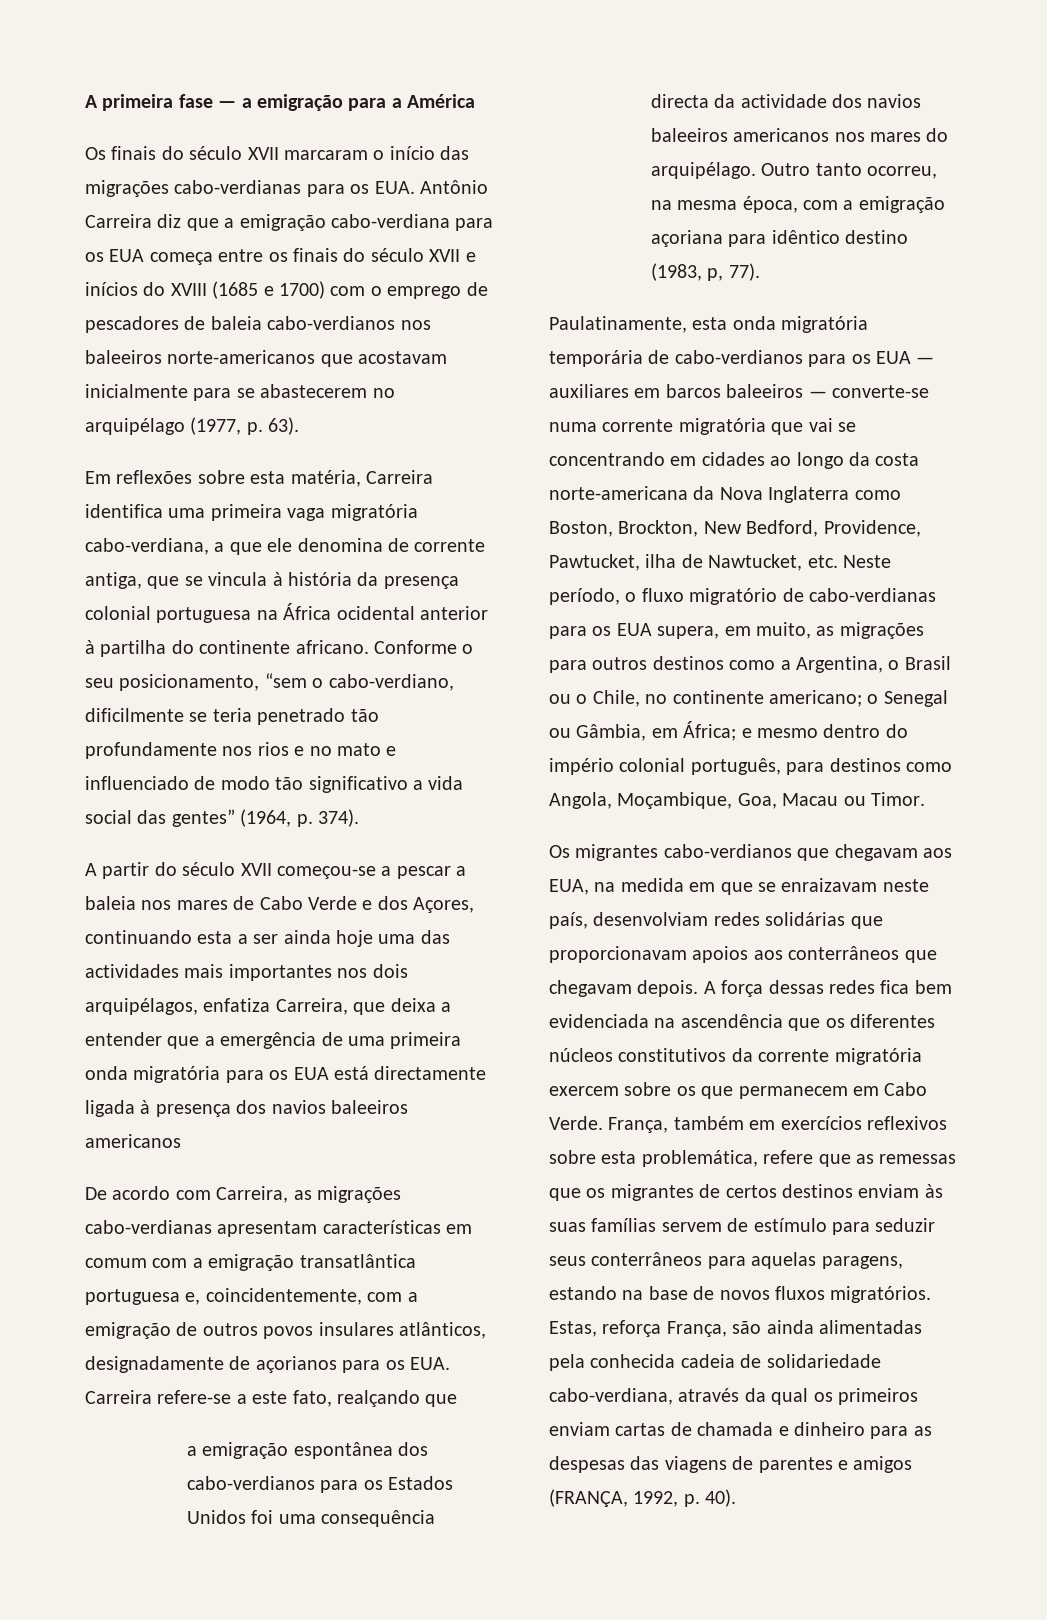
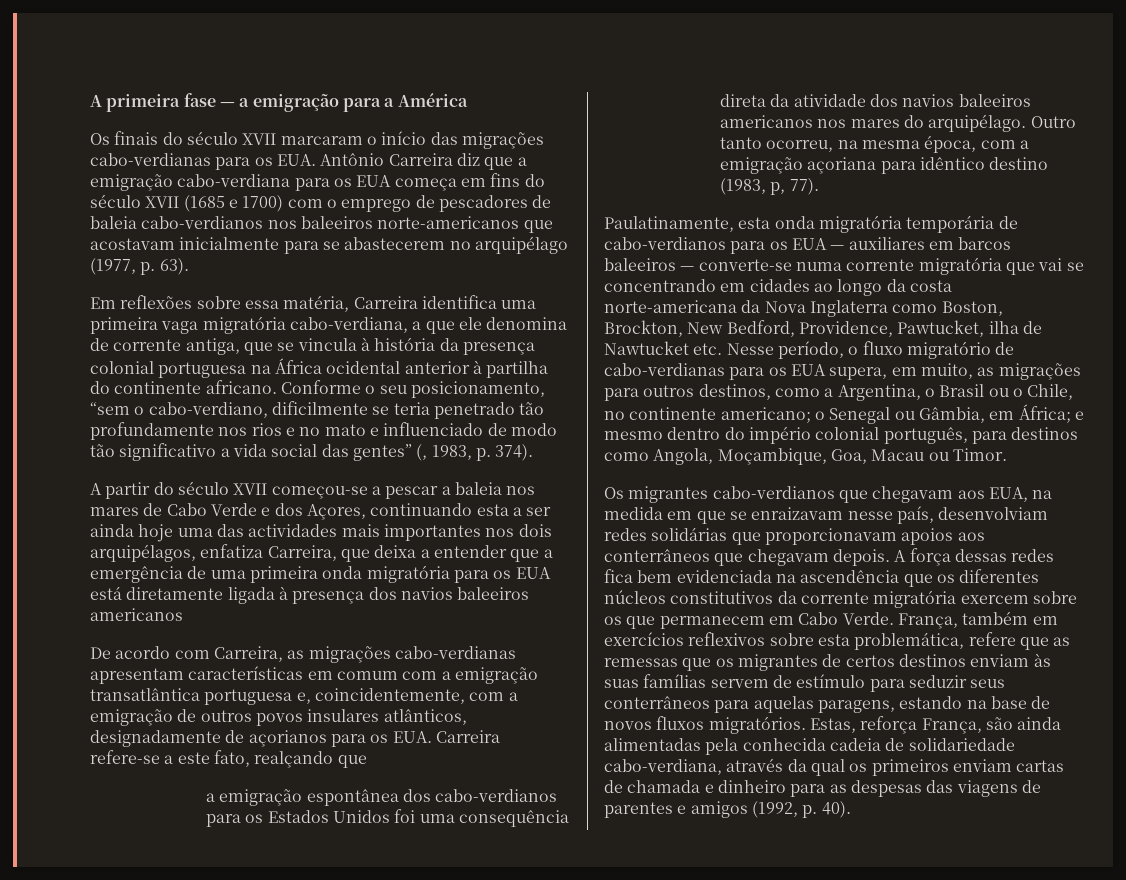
- Os finais do século XVII marcaram o início das migrações cabo-verdianas para os EUA. Antônio Carreira diz que a emigração cabo-verdiana para os EUA começa entre os finais do século XVII e inícios do XVIII (1685 e 1700) com o emprego de pescadores de baleia cabo-verdianos nos baleeiros norte-americanos que acostavam inicialmente para se abastecerem no arquipélago (1977, p. 63).
+ Os finais do século XVII marcaram o início das migrações cabo-verdianas para os EUA. Antônio Carreira diz que a emigração cabo-verdiana para os EUA começa em fins do século XVII (1685 e 1700) com o emprego de pescadores de baleia cabo-verdianos nos baleeiros norte-americanos que acostavam inicialmente para se abastecerem no arquipélago (1977, p. 63).
- Em reflexões sobre esta matéria, Carreira identifica uma primeira vaga migratória cabo-verdiana, a que ele denomina de corrente antiga, que se vincula à história da presença colonial portuguesa na África ocidental anterior à partilha do continente africano.
+ Em reflexões sobre essa matéria, Carreira identifica uma primeira vaga migratória cabo-verdiana, a que ele denomina de corrente antiga, que se vincula à história da presença colonial portuguesa na África ocidental anterior à partilha do continente africano.
- Conforme o seu posicionamento, “sem o cabo-verdiano, dificilmente se teria penetrado tão profundamente nos rios e no mato e influenciado de modo tão significativo a vida social das gentes” (1964, p. 374).
+ Conforme o seu posicionamento, “sem o cabo-verdiano, dificilmente se teria penetrado tão profundamente nos rios e no mato e influenciado de modo tão significativo a vida social das gentes” (, 1983, p. 374).
- A partir do século XVII começou-se a pescar a baleia nos mares de Cabo Verde e dos Açores, continuando esta a ser ainda hoje uma das actividades mais importantes nos dois arquipélagos, enfatiza Carreira, que deixa a entender que a emergência de uma primeira onda migratória para os EUA está directamente ligada à presença dos navios baleeiros americanos
+ A partir do século XVII começou-se a pescar a baleia nos mares de Cabo Verde e dos Açores, continuando esta a ser ainda hoje uma das actividades mais importantes nos dois arquipélagos, enfatiza Carreira, que deixa a entender que a emergência de uma primeira onda migratória para os EUA está diretamente ligada à presença dos navios baleeiros americanos
- a emigração espontânea dos cabo-verdianos para os Estados Unidos foi uma consequência directa da actividade dos navios baleeiros americanos nos mares do arquipélago.
+ a emigração espontânea dos cabo-verdianos para os Estados Unidos foi uma consequência direta da atividade dos navios baleeiros americanos nos mares do arquipélago.
- Paulatinamente, esta onda migratória temporária de cabo-verdianos para os EUA — auxiliares em barcos baleeiros — converte-se numa corrente migratória que vai se concentrando em cidades ao longo da costa norte-americana da Nova Inglaterra como Boston, Brockton, New Bedford, Providence, Pawtucket, ilha de Nawtucket, etc. Neste período, o fluxo migratório de cabo-verdianas para os EUA supera, em muito, as migrações para outros destinos como a Argentina, o Brasil ou o Chile, no continente americano;
+ Paulatinamente, esta onda migratória temporária de cabo-verdianos para os EUA — auxiliares em barcos baleeiros — converte-se numa corrente migratória que vai se concentrando em cidades ao longo da costa norte-americana da Nova Inglaterra como Boston, Brockton, New Bedford, Providence, Pawtucket, ilha de Nawtucket etc. Nesse período, o fluxo migratório de cabo-verdianas para os EUA supera, em muito, as migrações para outros destinos, como a Argentina, o Brasil ou o Chile, no continente americano;
- Os migrantes cabo-verdianos que chegavam aos EUA, na medida em que se enraizavam neste país, desenvolviam redes solidárias que proporcionavam apoios aos conterrâneos que chegavam depois.
+ Os migrantes cabo-verdianos que chegavam aos EUA, na medida em que se enraizavam nesse país, desenvolviam redes solidárias que proporcionavam apoios aos conterrâneos que chegavam depois.
- Estas, reforça França, são ainda alimentadas pela conhecida cadeia de solidariedade cabo-verdiana, através da qual os primeiros enviam cartas de chamada e dinheiro para as despesas das viagens de parentes e amigos (FRANÇA, 1992, p. 40).
+ Estas, reforça França, são ainda alimentadas pela conhecida cadeia de solidariedade cabo-verdiana, através da qual os primeiros enviam cartas de chamada e dinheiro para as despesas das viagens de parentes e amigos (1992, p. 40).

